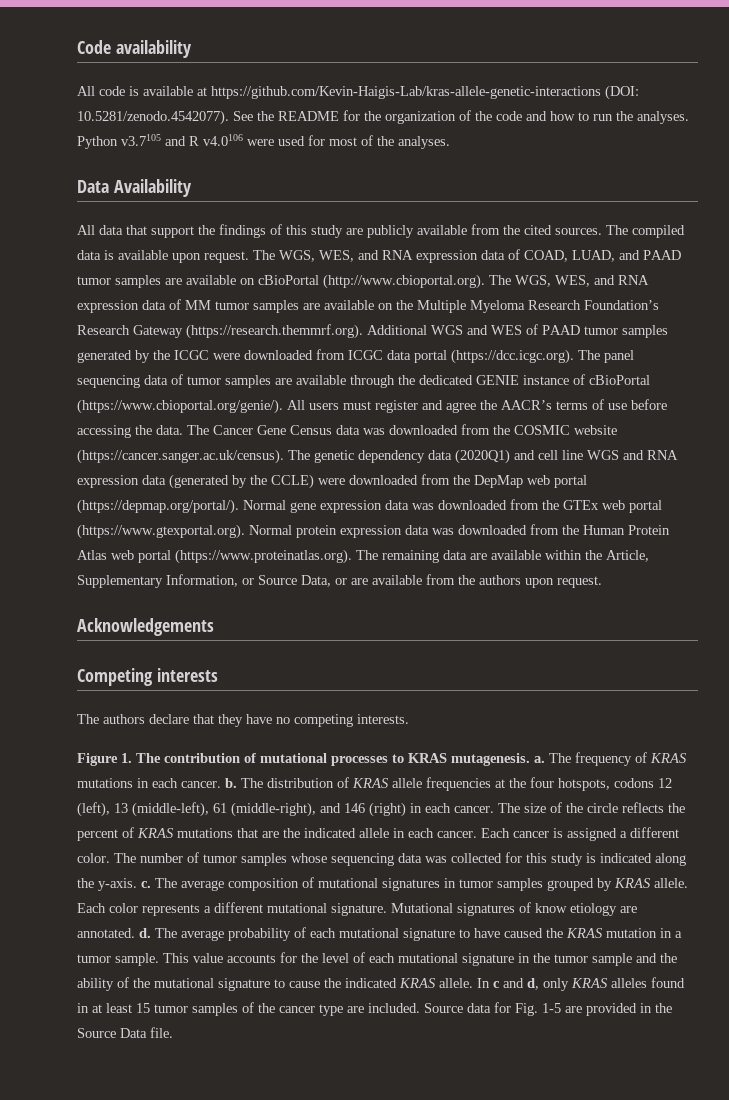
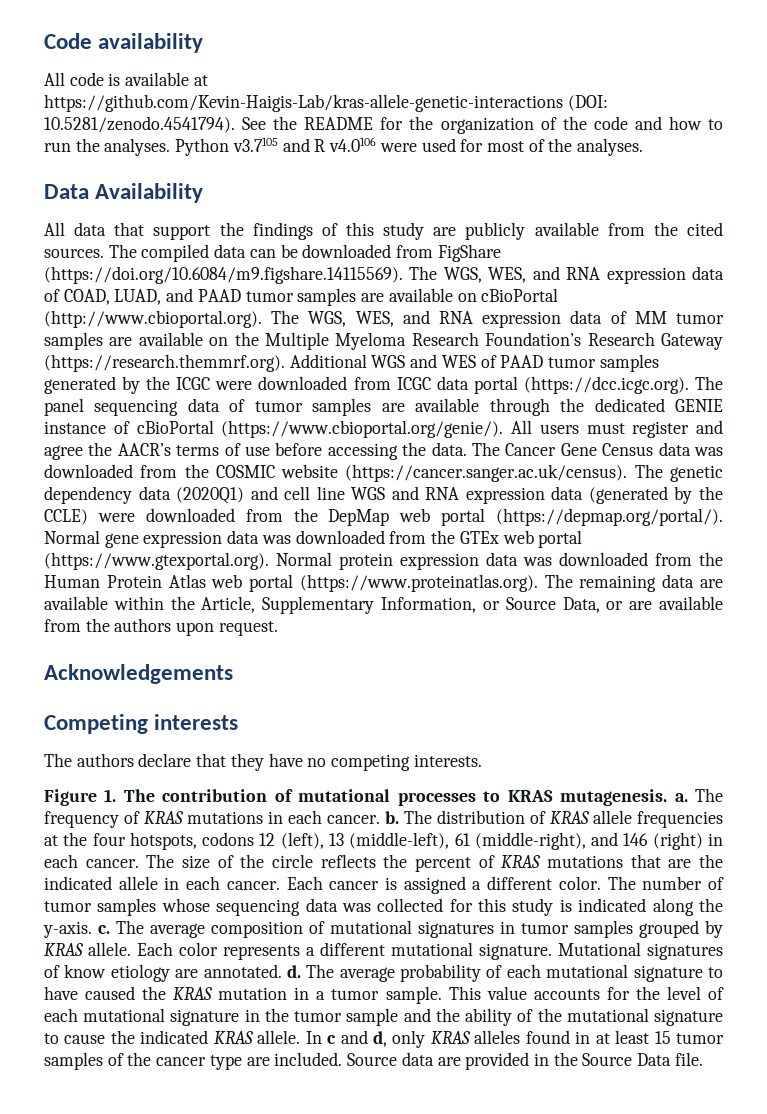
- All code is available at https://github.com/Kevin-Haigis-Lab/kras-allele-genetic-interactions (DOI: 10.5281/zenodo.4542077). See the README for the organization of the code and how to run the analyses.
+ All code is available at https://github.com/Kevin-Haigis-Lab/kras-allele-genetic-interactions (DOI: 10.5281/zenodo.4541794). See the README for the organization of the code and how to run the analyses.
- The compiled data is available upon request. The WGS, WES, and RNA expression data of COAD, LUAD, and PAAD tumor samples are available on cBioPortal (http://www.cbioportal.org). The WGS, WES, and RNA expression data of MM tumor samples are available on the Multiple Myeloma Research Foundation’s Research Gateway (https://research.themmrf.org). Additional WGS and WES of PAAD tumor samples generated by the ICGC were downloaded from ICGC data portal (https://dcc.icgc.org). The panel sequencing data of tumor samples are available through the dedicated GENIE instance of cBioPortal (https://www.cbioportal.org/genie/). All users must register and agree the AACR’s terms of use before accessing the data.
+ The compiled data can be downloaded from FigShare (https://doi.org/10.6084/m9.figshare.14115569). The WGS, WES, and RNA expression data of COAD, LUAD, and PAAD tumor samples are available on cBioPortal (http://www.cbioportal.org). The WGS, WES, and RNA expression data of MM tumor samples are available on the Multiple Myeloma Research Foundation’s Research Gateway (https://research.themmrf.org). Additional WGS and WES of PAAD tumor samples generated by the ICGC were downloaded from ICGC data portal (https://dcc.icgc.org). The panel sequencing data of tumor samples are available through the dedicated GENIE instance of cBioPortal (https://www.cbioportal.org/genie/). All users must register and agree the AACR’s terms of use before accessing the data.
- Source data for Fig. 1-5 are provided in the Source Data file.
+ Source data are provided in the Source Data file.

